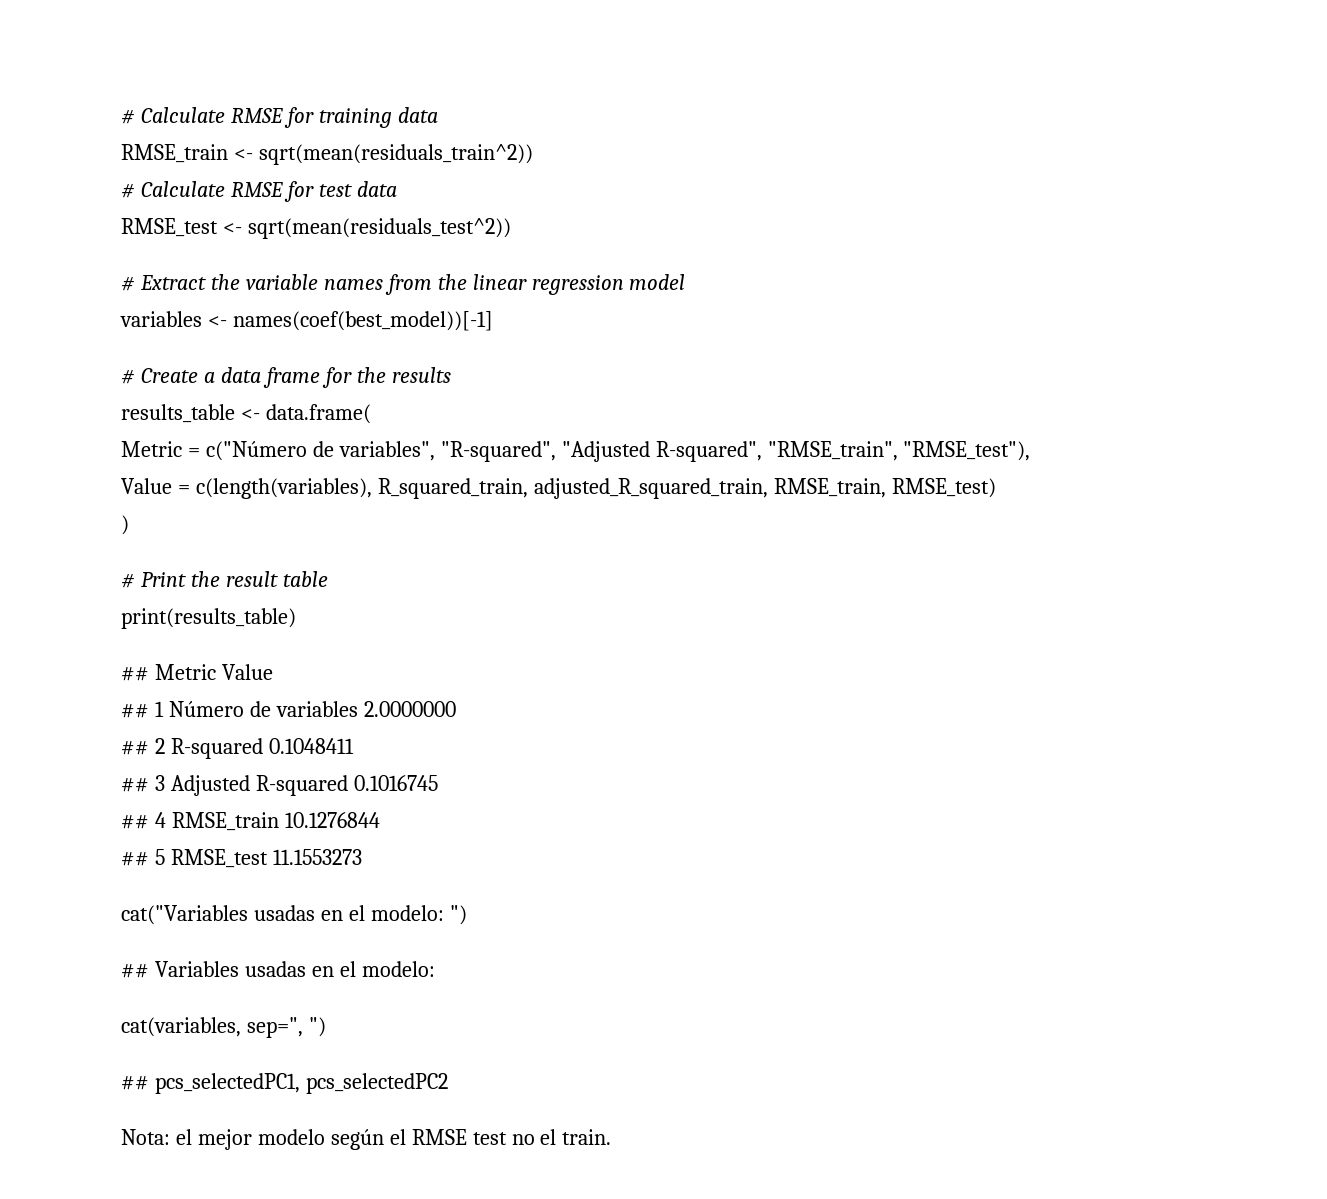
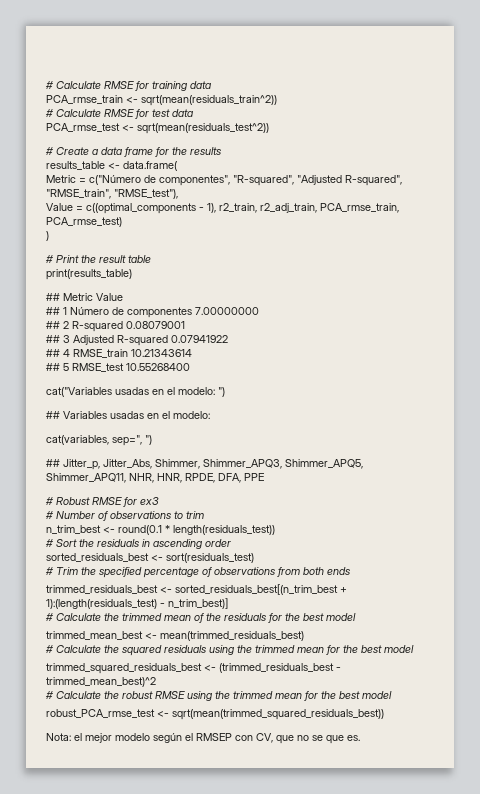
- RMSE_train <- sqrt(mean(residuals_train^2))
+ PCA_rmse_train <- sqrt(mean(residuals_train^2))
- RMSE_test <- sqrt(mean(residuals_test^2))
+ PCA_rmse_test <- sqrt(mean(residuals_test^2))
- # Extract the variable names from the linear regression model
- variables <- names(coef(best_model))[-1]
- Metric = c("Número de variables", "R-squared", "Adjusted R-squared", "RMSE_train", "RMSE_test"),
+ Metric = c("Número de componentes", "R-squared", "Adjusted R-squared", "RMSE_train", "RMSE_test"),
- Value = c(length(variables), R_squared_train, adjusted_R_squared_train, RMSE_train, RMSE_test)
+ Value = c((optimal_components - 1), r2_train, r2_adj_train, PCA_rmse_train, PCA_rmse_test)
- ## 1 Número de variables 2.0000000
+ ## 1 Número de componentes 7.00000000
- ## 2 R-squared 0.1048411
+ ## 2 R-squared 0.08079001
- ## 3 Adjusted R-squared 0.1016745
+ ## 3 Adjusted R-squared 0.07941922
- ## 4 RMSE_train 10.1276844
+ ## 4 RMSE_train 10.21343614
- ## 5 RMSE_test 11.1553273
+ ## 5 RMSE_test 10.55268400
- ## pcs_selectedPC1, pcs_selectedPC2
+ ## Jitter_p, Jitter_Abs, Shimmer, Shimmer_APQ3, Shimmer_APQ5, Shimmer_APQ11, NHR, HNR, RPDE, DFA, PPE
+ # Robust RMSE for ex3
+ # Number of observations to trim
+ n_trim_best <- round(0.1 * length(residuals_test))
+ # Sort the residuals in ascending order
+ sorted_residuals_best <- sort(residuals_test)
+ # Trim the specified percentage of observations from both ends
+ trimmed_residuals_best <- sorted_residuals_best[(n_trim_best + 1):(length(residuals_test) - n_trim_best)]
+ # Calculate the trimmed mean of the residuals for the best model
+ trimmed_mean_best <- mean(trimmed_residuals_best)
+ # Calculate the squared residuals using the trimmed mean for the best model
+ trimmed_squared_residuals_best <- (trimmed_residuals_best - trimmed_mean_best)^2
+ # Calculate the robust RMSE using the trimmed mean for the best model
+ robust_PCA_rmse_test <- sqrt(mean(trimmed_squared_residuals_best))
- Nota: el mejor modelo según el RMSE test no el train.
+ Nota: el mejor modelo según el RMSEP con CV, que no se que es.

